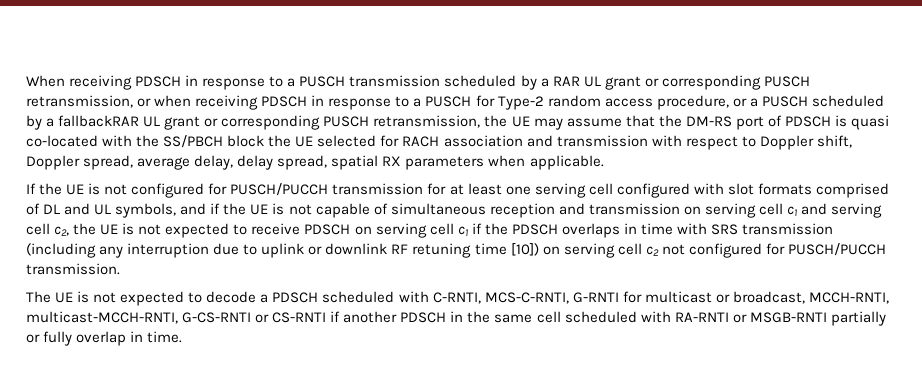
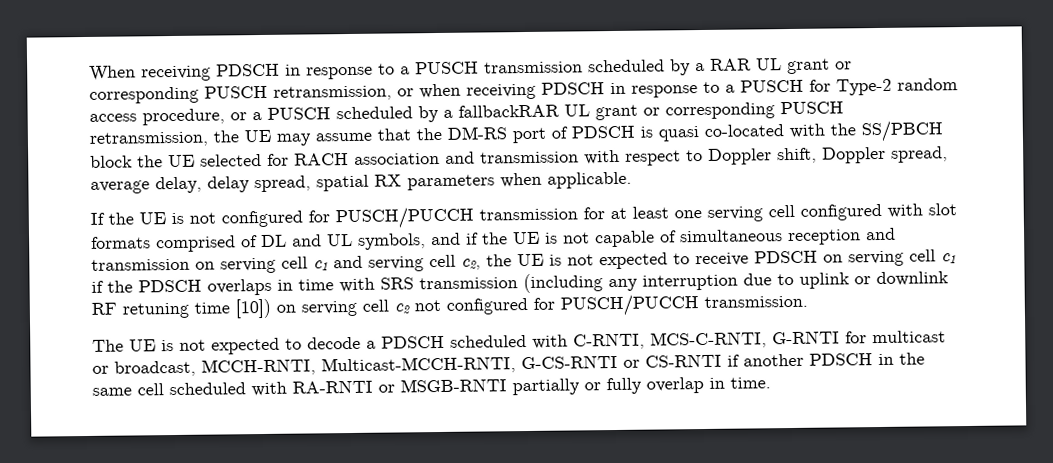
- The UE is not expected to decode a PDSCH scheduled with C-RNTI, MCS-C-RNTI, G-RNTI for multicast or broadcast, MCCH-RNTI, multicast-MCCH-RNTI, G-CS-RNTI or CS-RNTI if another PDSCH in the same cell scheduled with RA-RNTI or MSGB-RNTI partially or fully overlap in time.
+ The UE is not expected to decode a PDSCH scheduled with C-RNTI, MCS-C-RNTI, G-RNTI for multicast or broadcast, MCCH-RNTI, Multicast-MCCH-RNTI, G-CS-RNTI or CS-RNTI if another PDSCH in the same cell scheduled with RA-RNTI or MSGB-RNTI partially or fully overlap in time.

